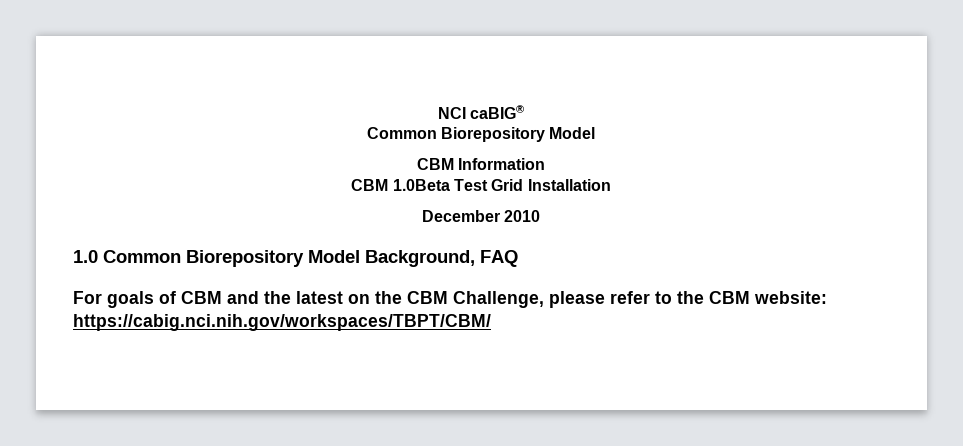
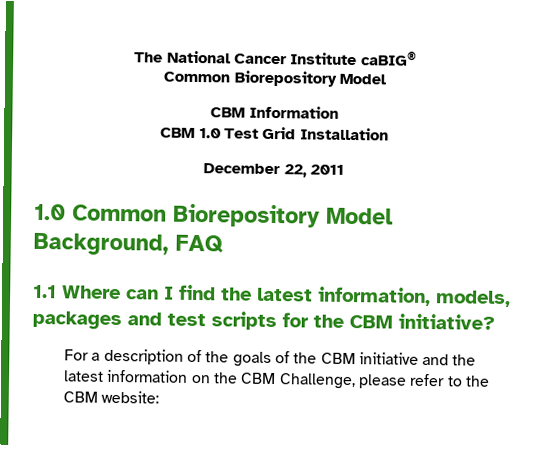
- NCI caBIG®
+ The National Cancer Institute caBIG®
- CBM 1.0Beta Test Grid Installation
+ CBM 1.0 Test Grid Installation
- December 2010
+ December 22, 2011
- For goals of CBM and the latest on the CBM Challenge, please refer to the CBM website: https://cabig.nci.nih.gov/workspaces/TBPT/CBM/
+ 1.1 Where can I find the latest information, models, packages and test scripts for the CBM initiative?
+ For a description of the goals of the CBM initiative and the latest information on the CBM Challenge, please refer to the CBM website:

